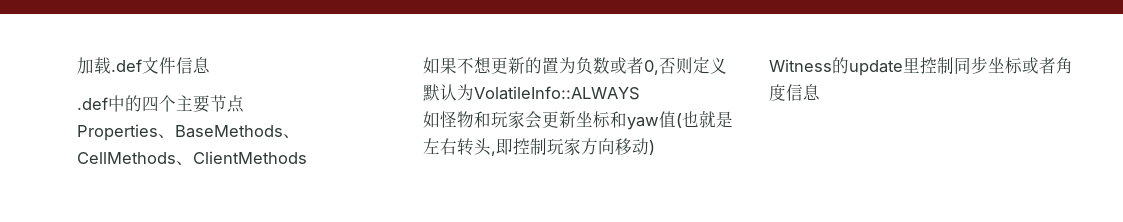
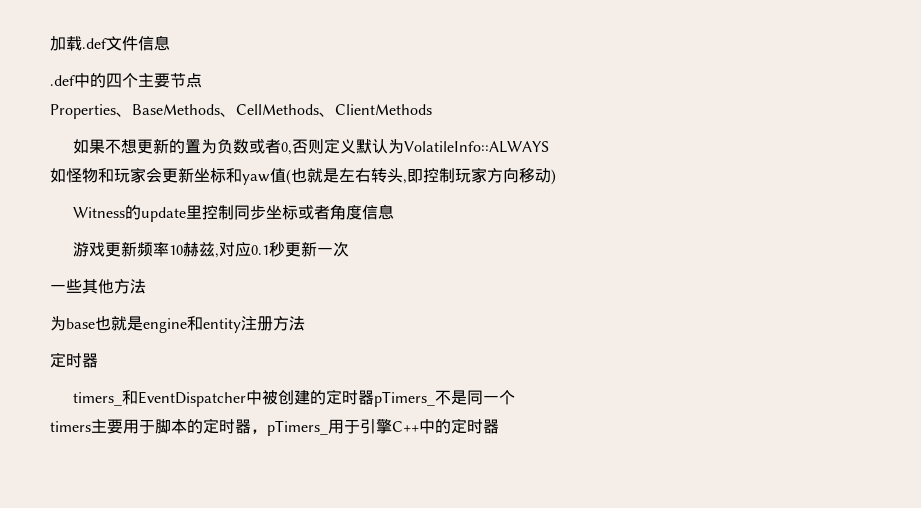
+ 游戏更新频率10赫兹,对应0.1秒更新一次
+ 一些其他方法
+ 为base也就是engine和entity注册方法
+ 定时器
+ timers_和EventDispatcher中被创建的定时器pTimers_不是同一个
+ timers主要用于脚本的定时器，pTimers_用于引擎C++中的定时器

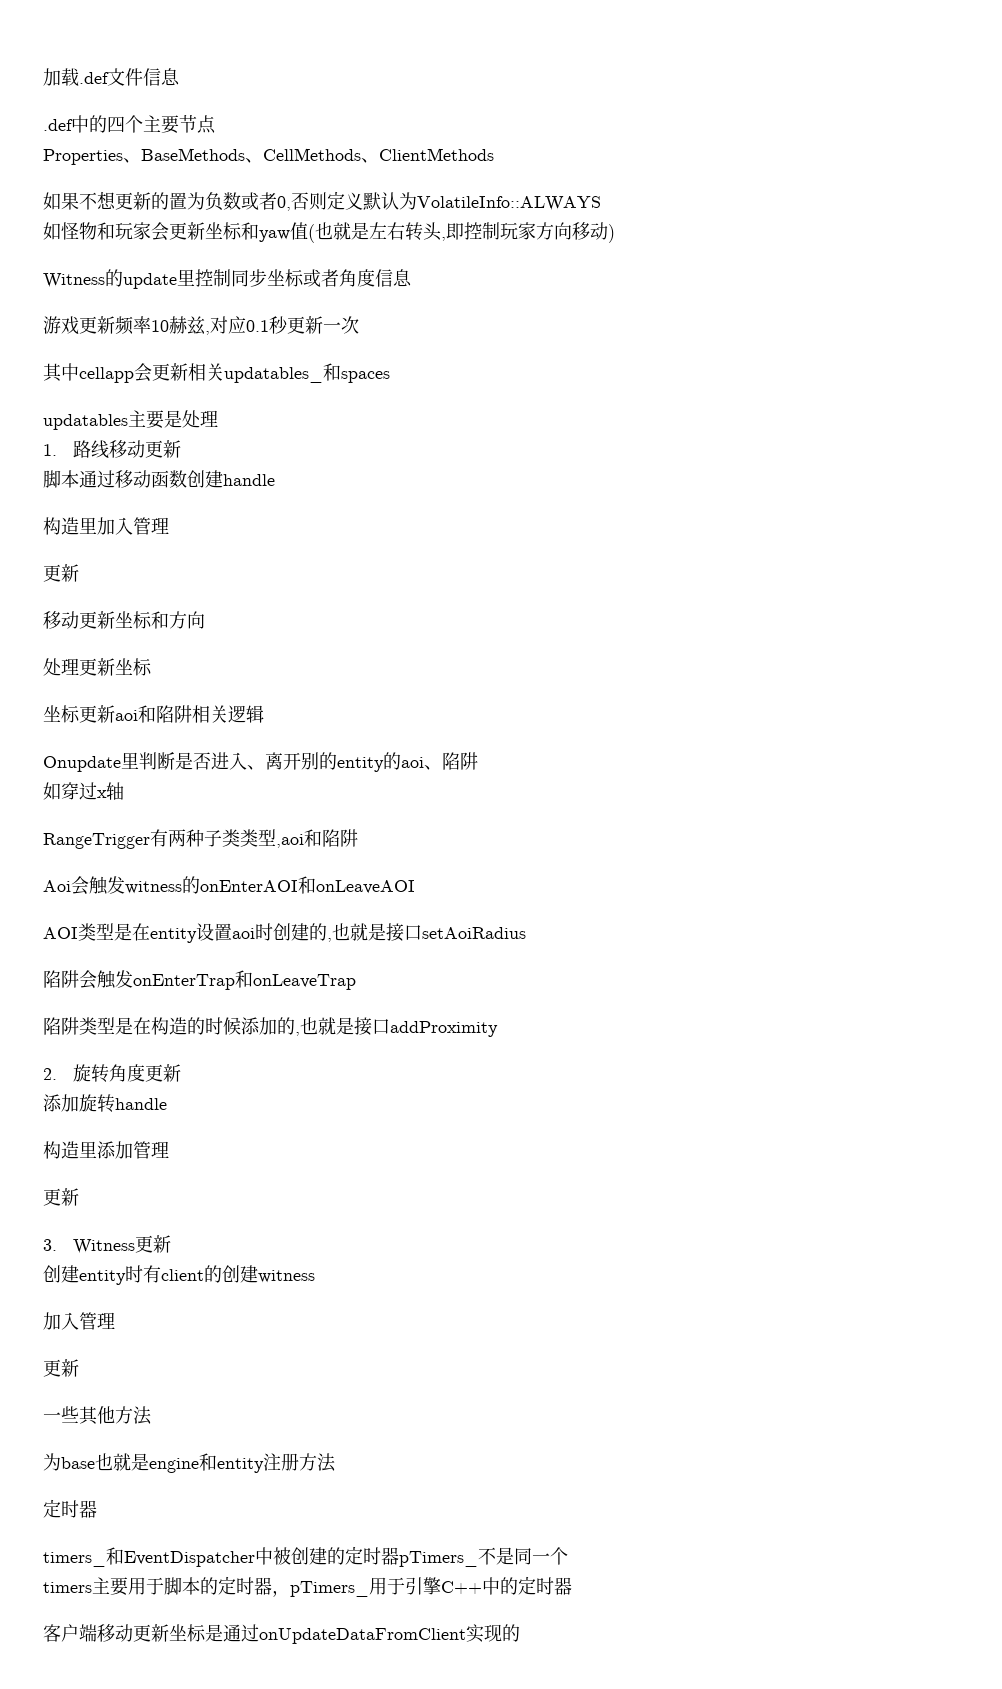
+ 其中cellapp会更新相关updatables_和spaces
+ updatables主要是处理
+ 1.路线移动更新
+ 脚本通过移动函数创建handle
+ 构造里加入管理
+ 更新
+ 移动更新坐标和方向
+ 处理更新坐标
+ 坐标更新aoi和陷阱相关逻辑
+ Onupdate里判断是否进入、离开别的entity的aoi、陷阱
+ 如穿过x轴
+ RangeTrigger有两种子类类型,aoi和陷阱
+ Aoi会触发witness的onEnterAOI和onLeaveAOI
+ AOI类型是在entity设置aoi时创建的,也就是接口setAoiRadius
+ 陷阱会触发onEnterTrap和onLeaveTrap
+ 陷阱类型是在构造的时候添加的,也就是接口addProximity
+ 2.旋转角度更新
+ 添加旋转handle
+ 构造里添加管理
+ 更新
+ 3. Witness更新
+ 创建entity时有client的创建witness
+ 加入管理
+ 更新
+ 客户端移动更新坐标是通过onUpdateDataFromClient实现的

